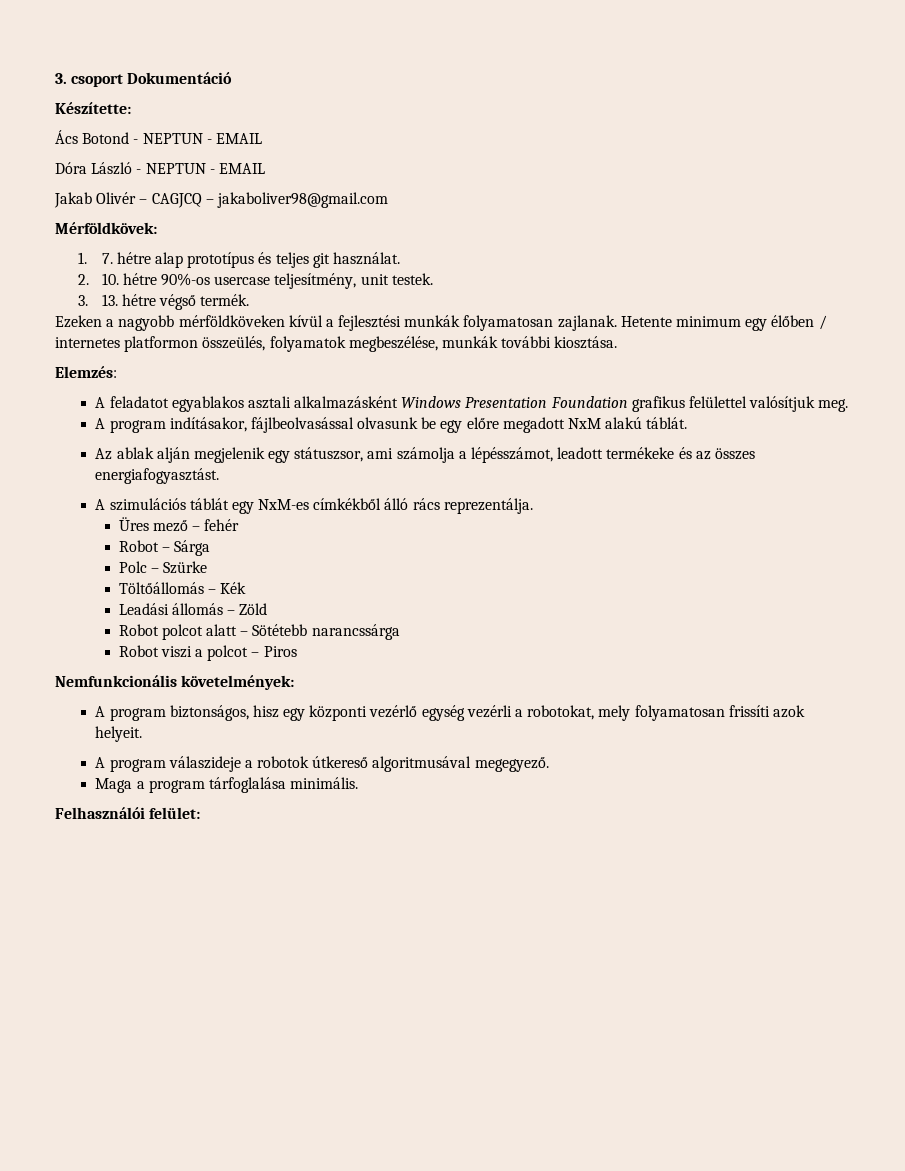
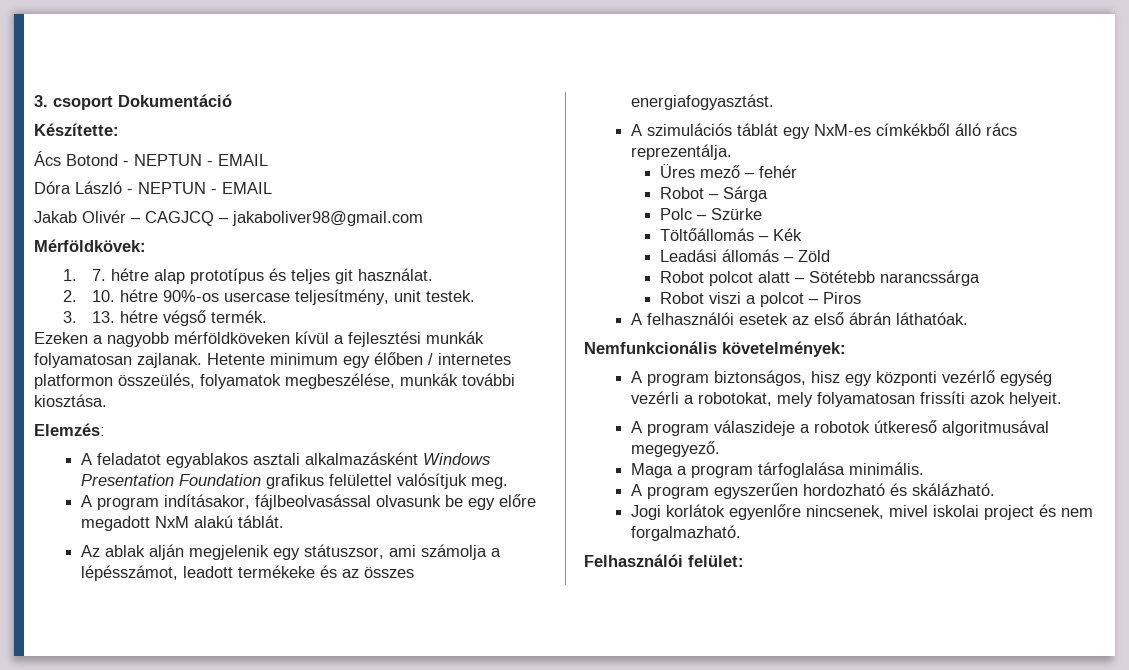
+ A felhasználói esetek az első ábrán láthatóak.
+ A program egyszerűen hordozható és skálázható.
+ Jogi korlátok egyenlőre nincsenek, mivel iskolai project és nem forgalmazható.

